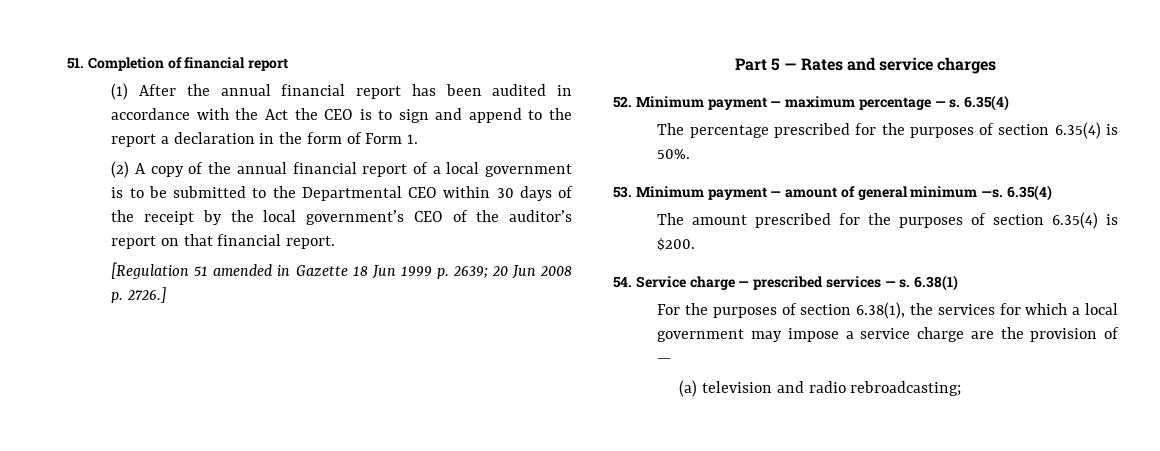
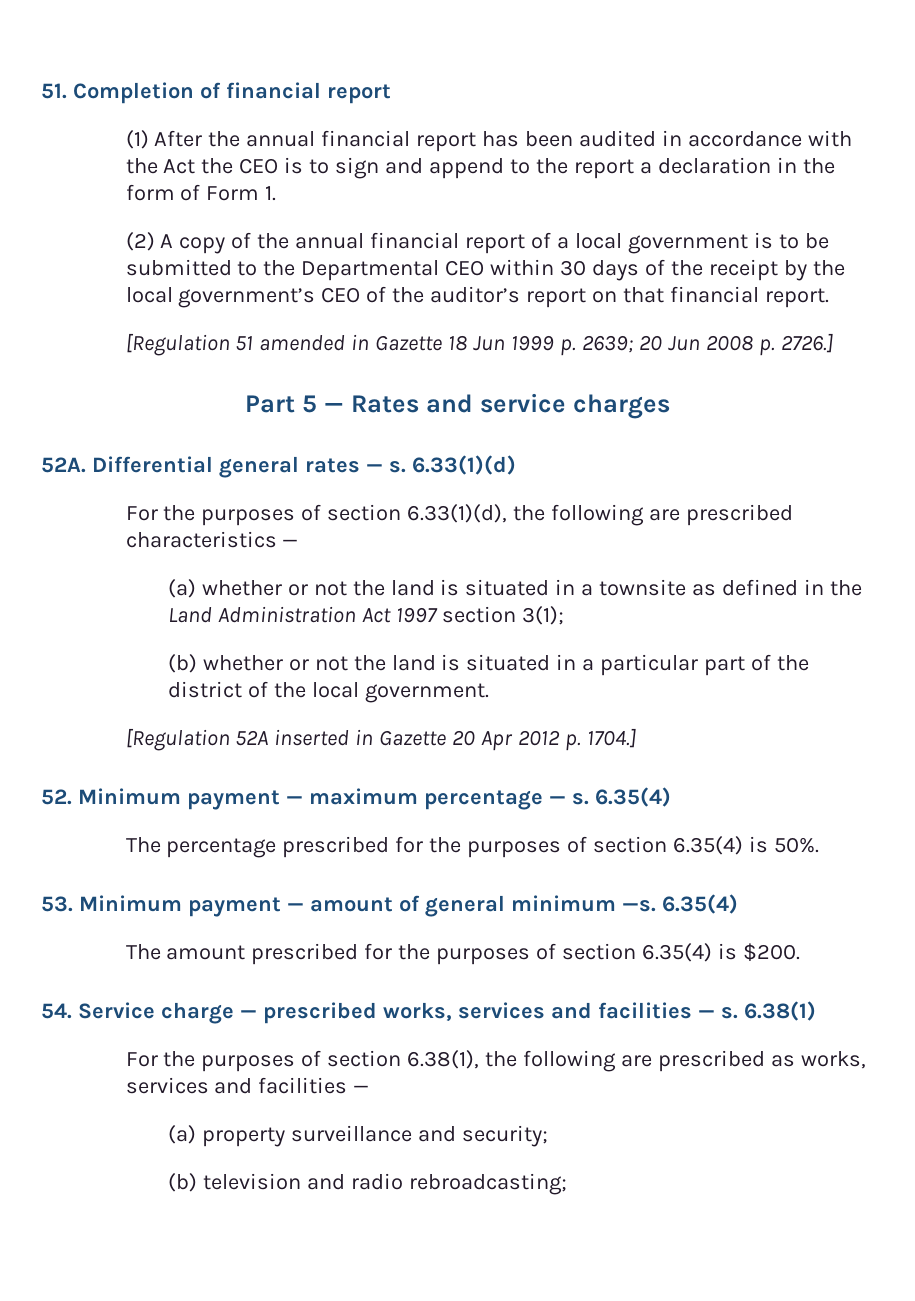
+ 52A. Differential general rates — s. 6.33(1)(d)
+ For the purposes of section 6.33(1)(d), the following are prescribed characteristics —
+ (a) whether or not the land is situated in a townsite as defined in the Land Administration Act 1997 section 3(1);
+ (b) whether or not the land is situated in a particular part of the district of the local government.
+ [Regulation 52A inserted in Gazette 20 Apr 2012 p. 1704.]
- 54. Service charge — prescribed services — s.
+ 54. Service charge — prescribed works, services and facilities — s.
- For the purposes of section 6.38(1), the services for which a local government may impose a service charge are the provision of —
- (a) television and radio rebroadcasting;
+ For the purposes of section 6.38(1), the following are prescribed as works, services and facilities —
+ (a) property surveillance and security;
+ (b) television and radio rebroadcasting;

